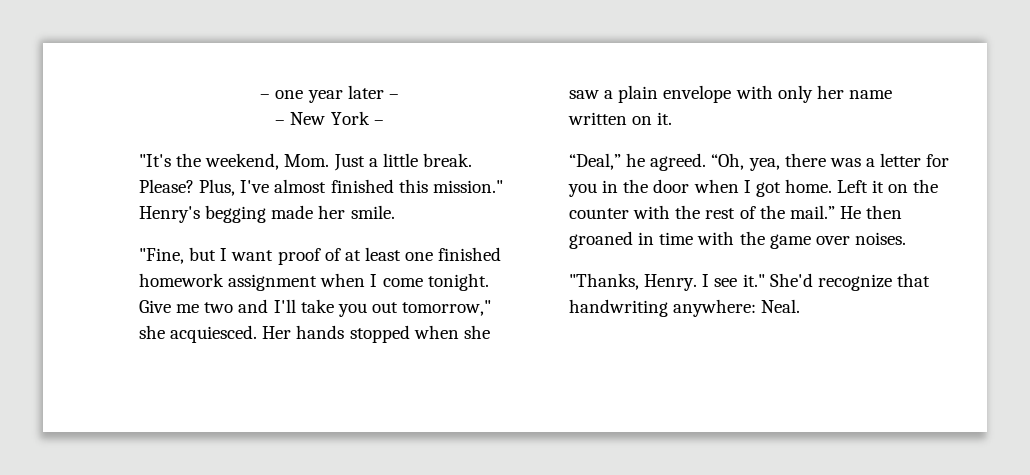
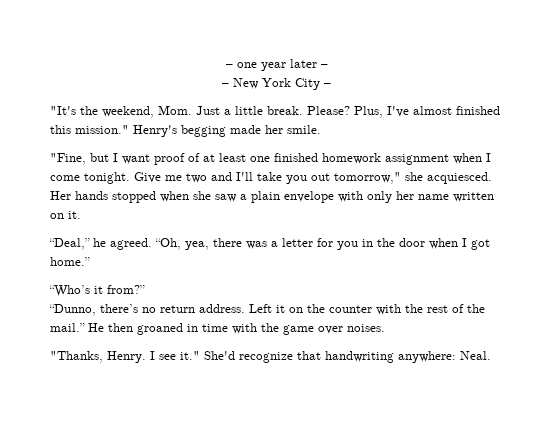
- – New York –
+ – New York City –
- “Oh, yea, there was a letter for you in the door when I got home.
+ “Oh, yea, there was a letter for you in the door when I got home.”
+ “Who’s it from?”
+ “Dunno, there’s no return address.

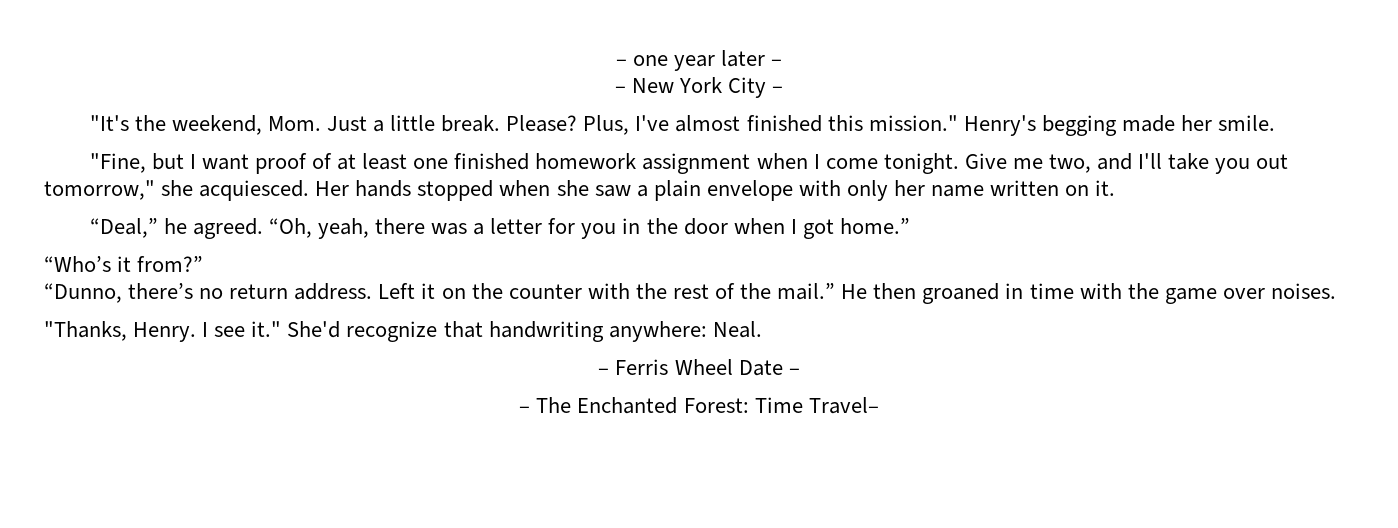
- Give me two and I'll take you out tomorrow," she acquiesced.
+ Give me two, and I'll take you out tomorrow," she acquiesced.
- “Oh, yea, there was a letter for you in the door when I got home.”
+ “Oh, yeah, there was a letter for you in the door when I got home.”
+ – Ferris Wheel Date –
+ – The Enchanted Forest: Time Travel–

